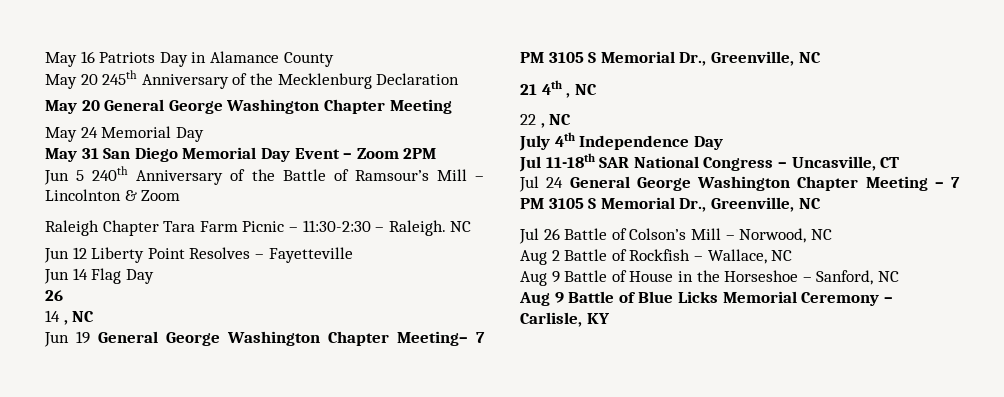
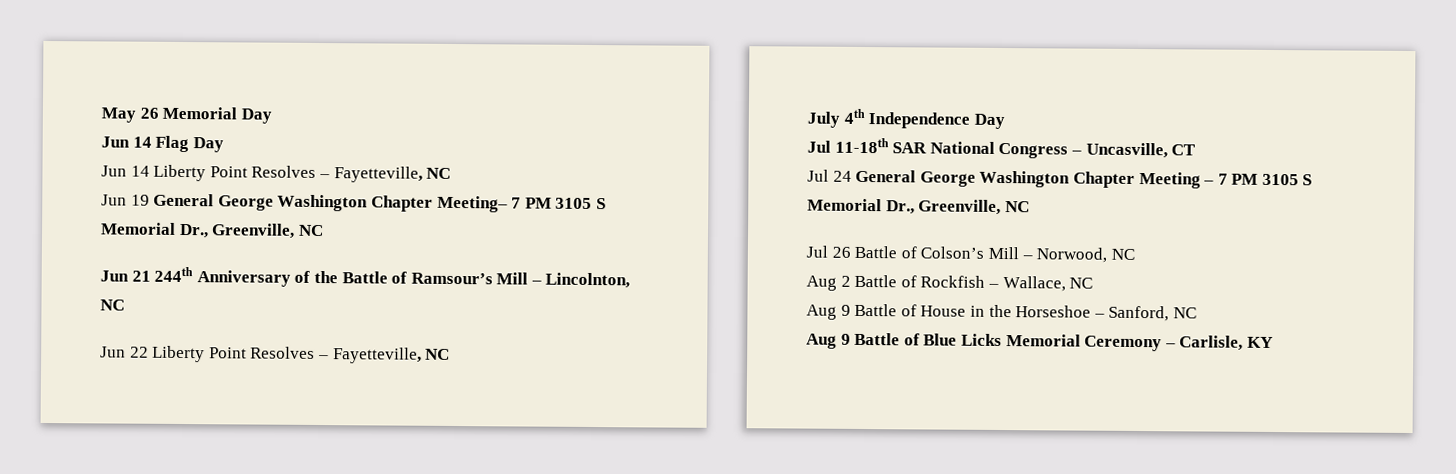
- May 16 Patriots Day in Alamance County
- May 20 245th Anniversary of the Mecklenburg Declaration
- May 20 General George Washington Chapter Meeting
- May 24 Memorial Day
- May 31 San Diego Memorial Day Event – Zoom 2PM
- Jun 5 240th Anniversary of the Battle of Ramsour’s Mill – Lincolnton & Zoom
- Raleigh Chapter Tara Farm Picnic – 11:30-2:30 – Raleigh. NC
- Jun 12 Liberty Point Resolves – Fayetteville
+ May 26 Memorial Day
  Jun 14 Flag Day
- 26
- 14 , NC
+ Jun 14 Liberty Point Resolves – Fayetteville, NC
- 21 4th , NC
- 22 , NC
+ Jun 21 244th Anniversary of the Battle of Ramsour’s Mill – Lincolnton, NC
+ Jun 22 Liberty Point Resolves – Fayetteville, NC

